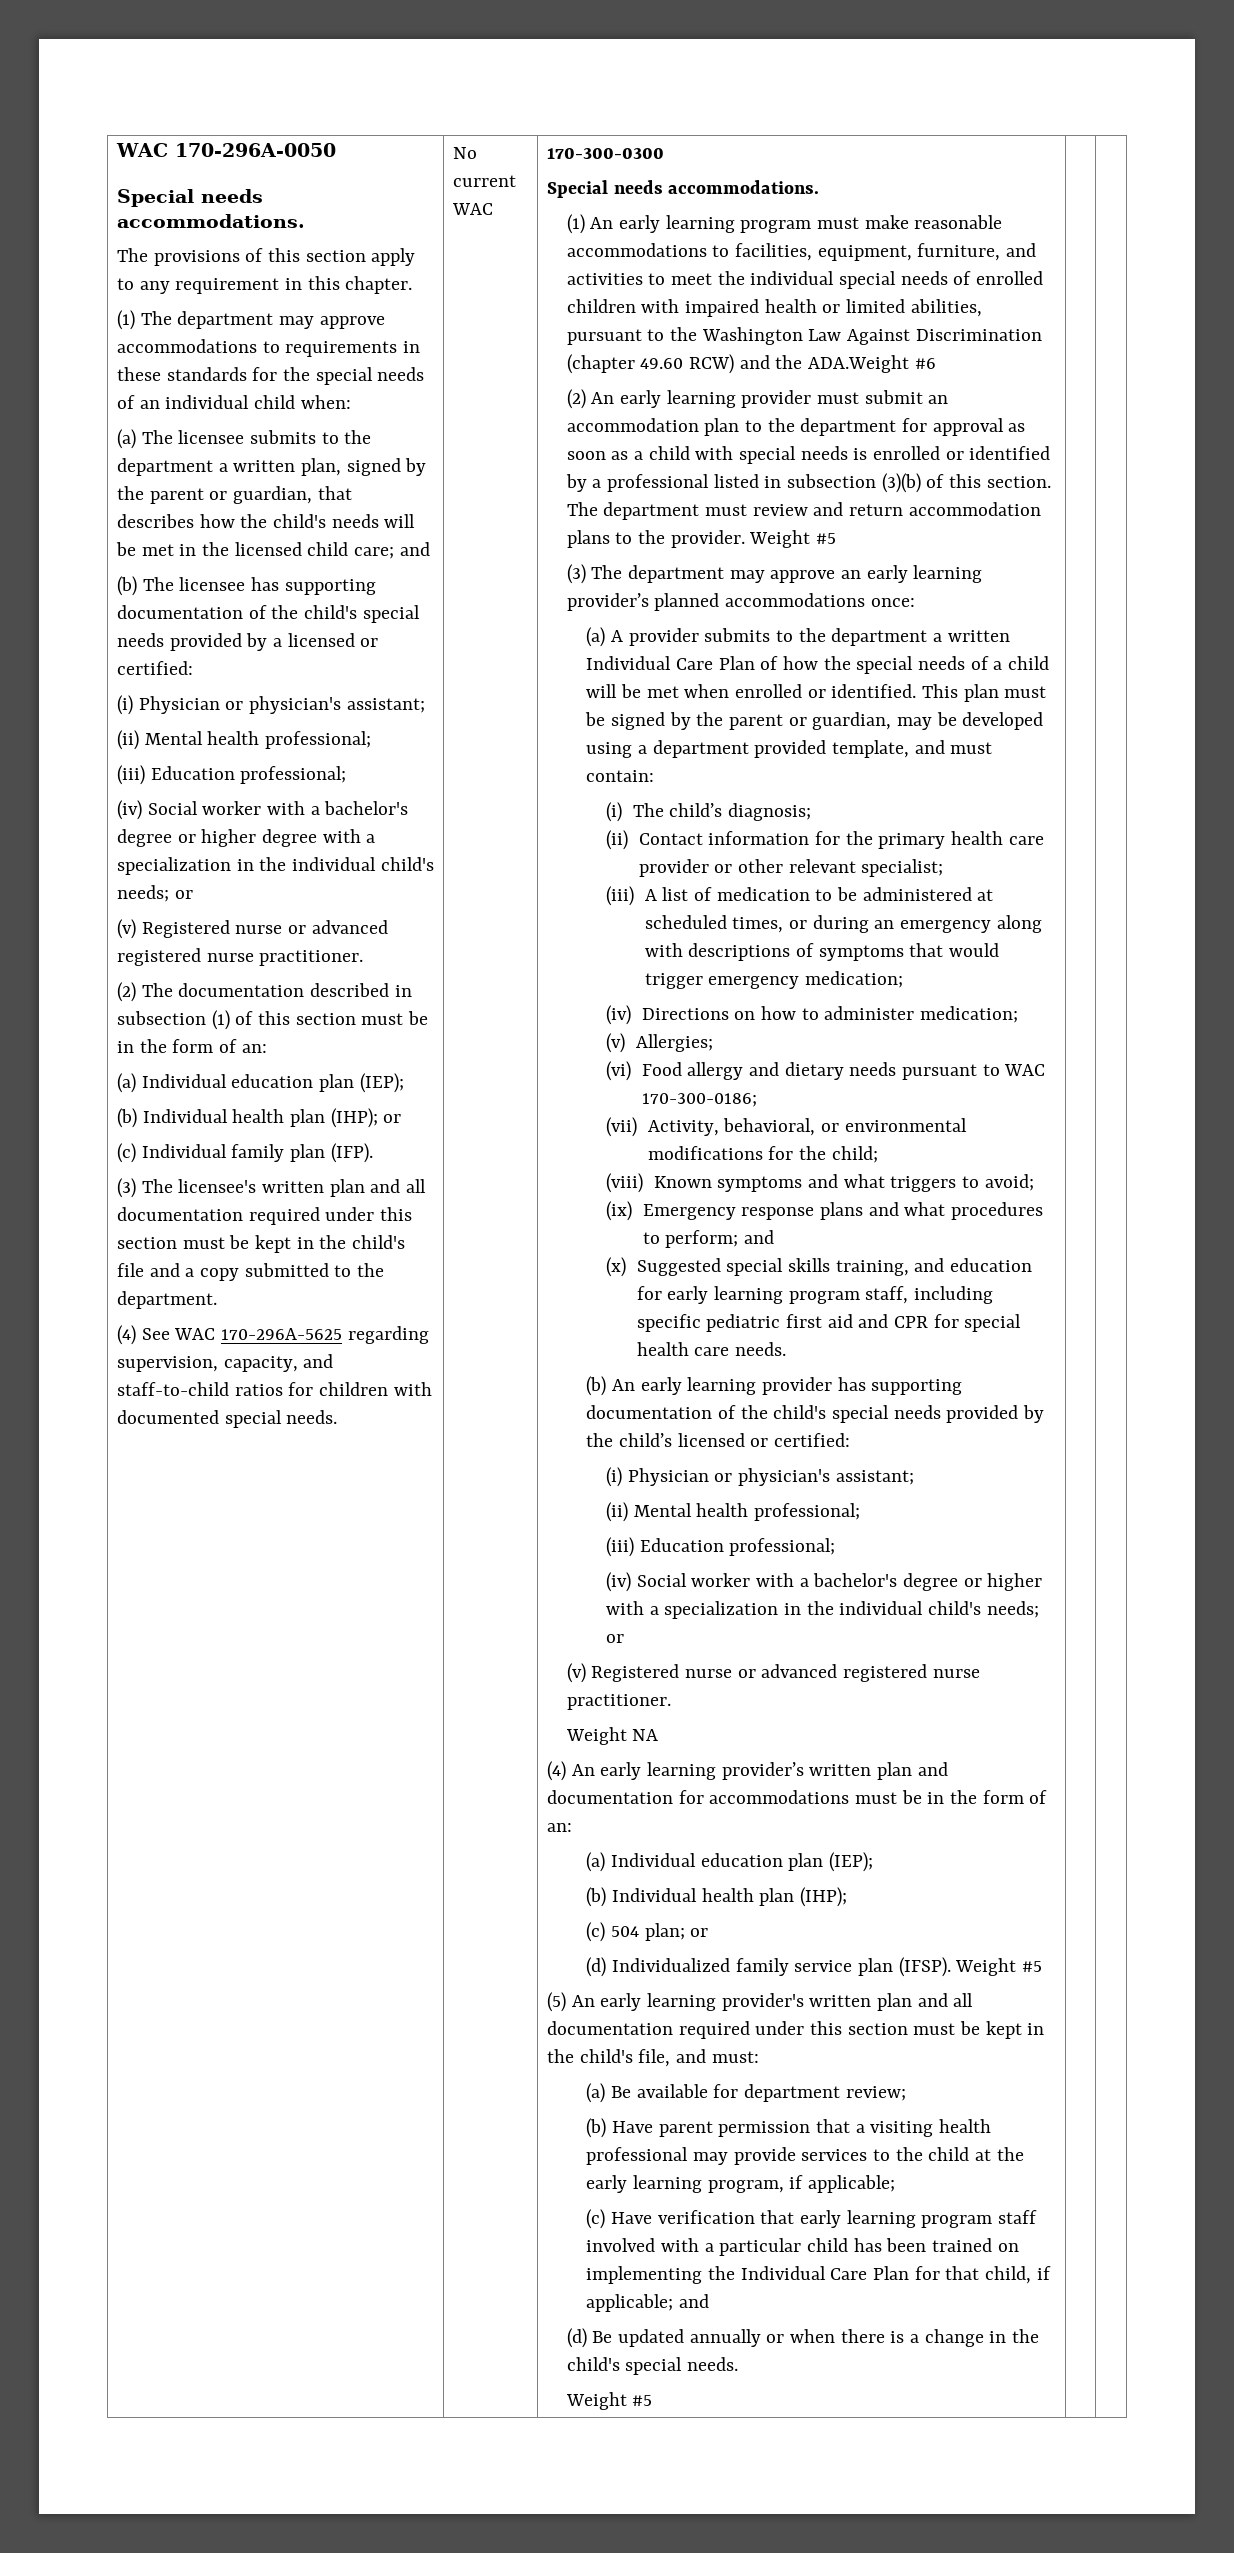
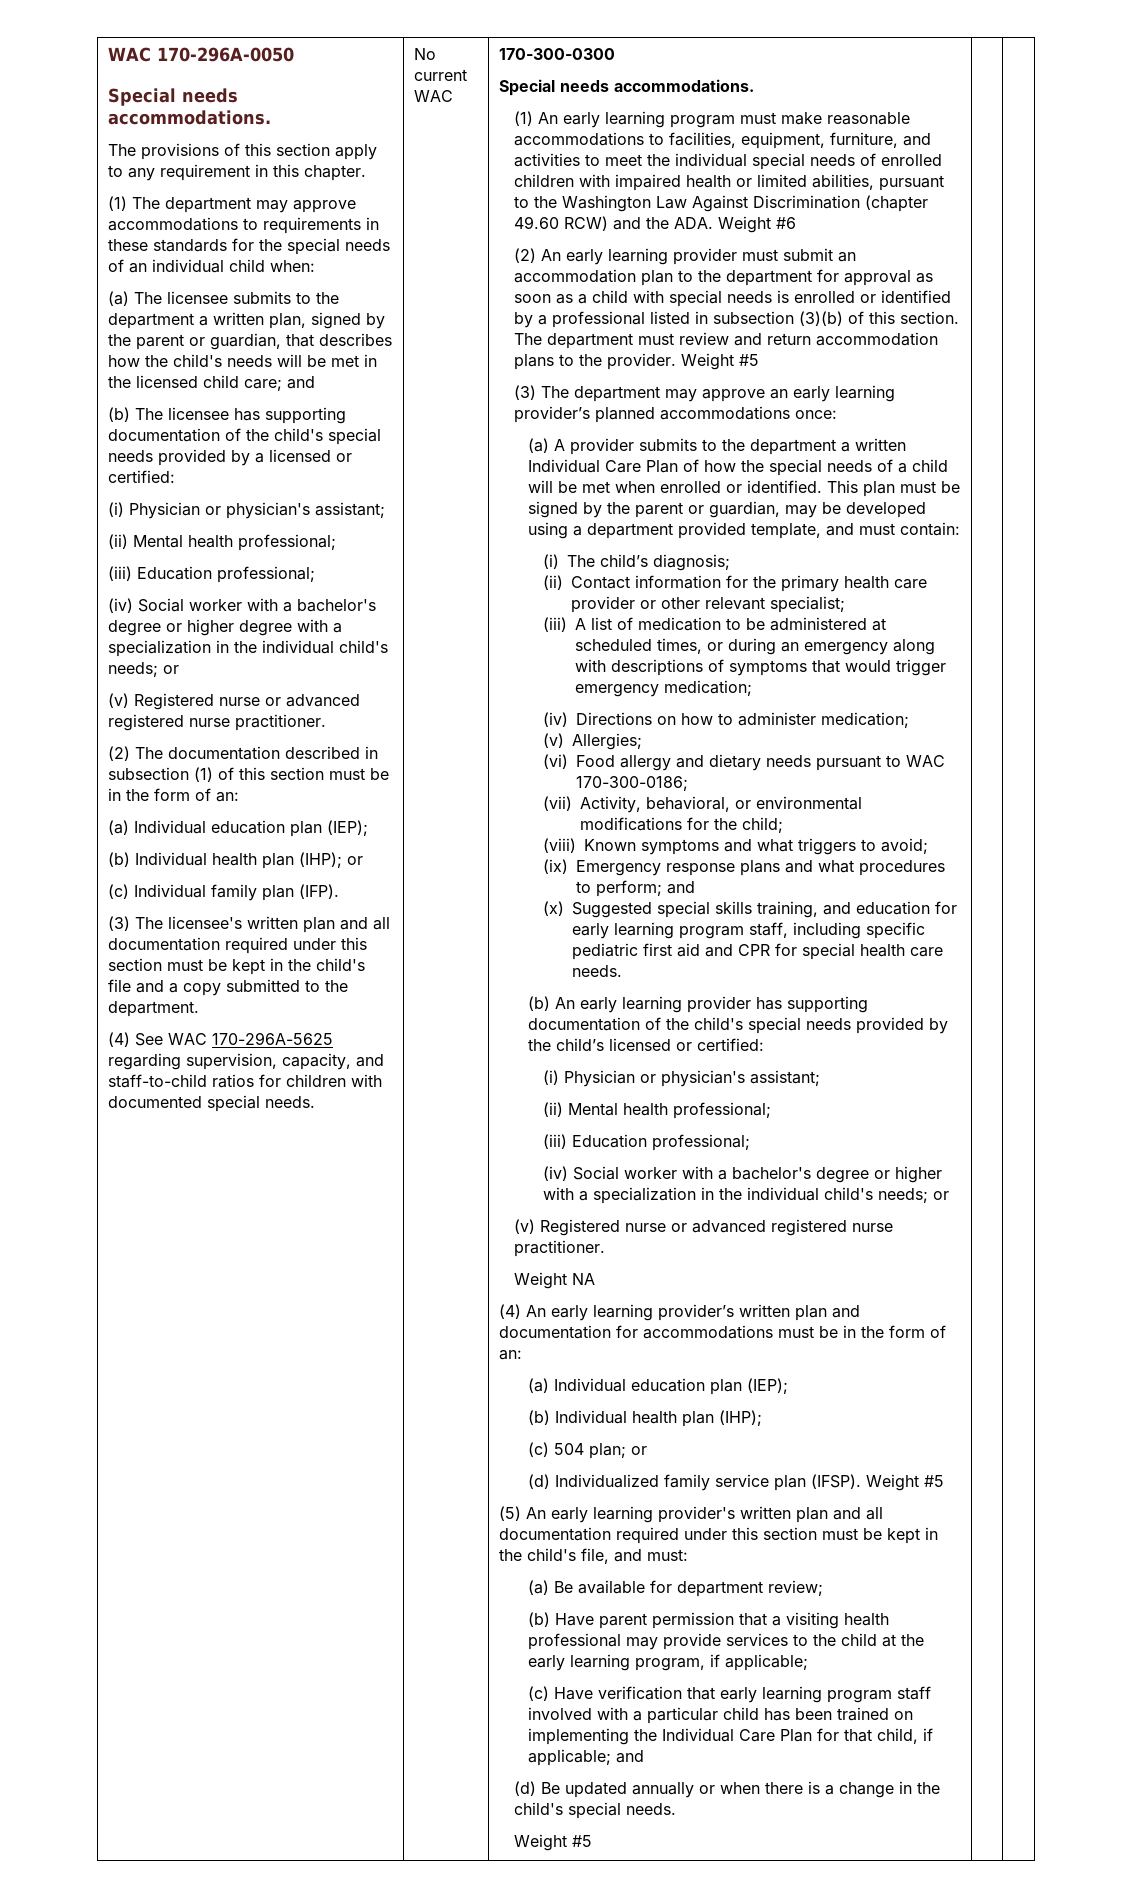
- (1) An early learning program must make reasonable accommodations to facilities, equipment, furniture, and activities to meet the individual special needs of enrolled children with impaired health or limited abilities, pursuant to the Washington Law Against Discrimination (chapter 49.60 RCW) and the ADA.Weight #6
+ (1) An early learning program must make reasonable accommodations to facilities, equipment, furniture, and activities to meet the individual special needs of enrolled children with impaired health or limited abilities, pursuant to the Washington Law Against Discrimination (chapter 49.60 RCW) and the ADA. Weight #6

